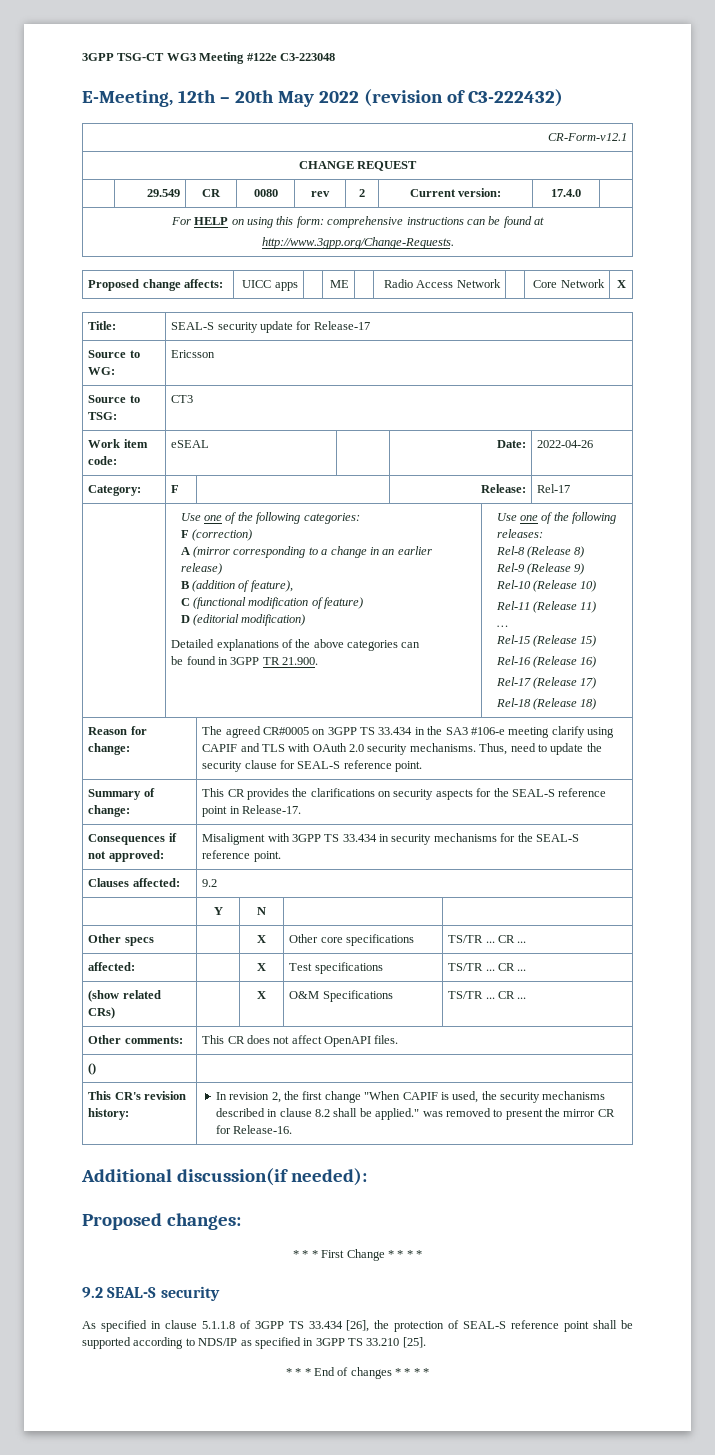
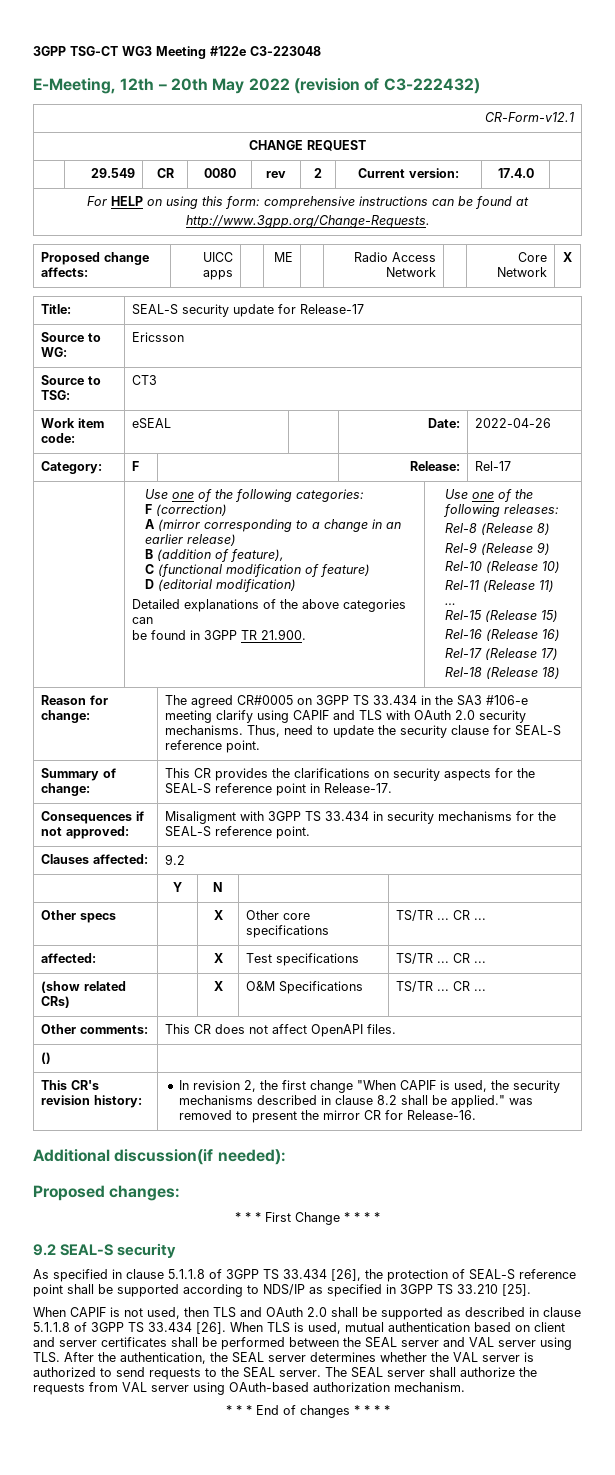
+ When CAPIF is not used, then TLS and OAuth 2.0 shall be supported as described in clause 5.1.1.8 of 3GPP TS 33.434 [26]. When TLS is used, mutual authentication based on client and server certificates shall be performed between the SEAL server and VAL server using TLS. After the authentication, the SEAL server determines whether the VAL server is authorized to send requests to the SEAL server. The SEAL server shall authorize the requests from VAL server using OAuth-based authorization mechanism.

